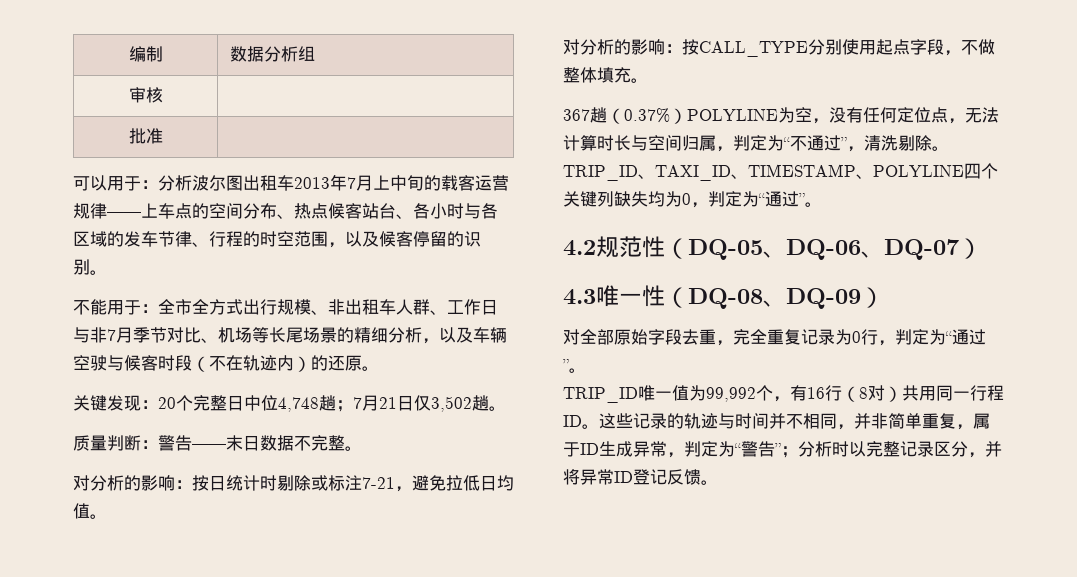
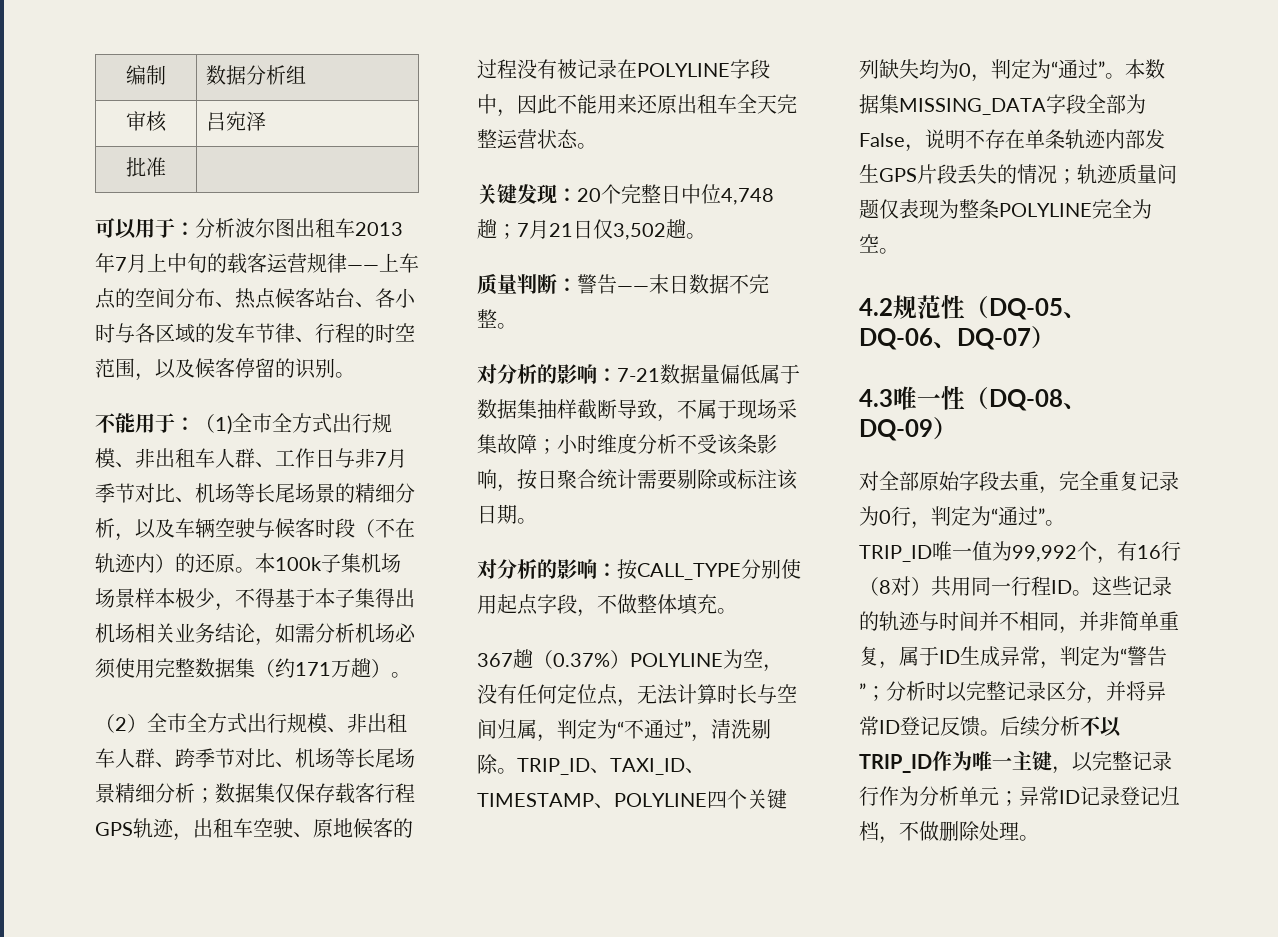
- 审核 |
+ 审核 | 吕宛泽
- 不能用于：全市全方式出行规模、非出租车人群、工作日与非7月季节对比、机场等长尾场景的精细分析，以及车辆空驶与候客时段（不在轨迹内）的还原。
+ 不能用于：（1)全市全方式出行规模、非出租车人群、工作日与非7月季节对比、机场等长尾场景的精细分析，以及车辆空驶与候客时段（不在轨迹内）的还原。本100k子集机场场景样本极少，不得基于本子集得出机场相关业务结论，如需分析机场必须使用完整数据集（约171万趟）。
+ （2）全市全方式出行规模、非出租车人群、跨季节对比、机场等长尾场景精细分析；数据集仅保存载客行程GPS轨迹，出租车空驶、原地候客的过程没有被记录在POLYLINE字段中，因此不能用来还原出租车全天完整运营状态。
- 对分析的影响：按日统计时剔除或标注7-21，避免拉低日均值。
+ 对分析的影响：7-21数据量偏低属于数据集抽样截断导致，不属于现场采集故障；小时维度分析不受该条影响，按日聚合统计需要剔除或标注该日期。
+ 本数据集MISSING_DATA字段全部为False，说明不存在单条轨迹内部发生GPS片段丢失的情况；轨迹质量问题仅表现为整条POLYLINE完全为空。
+ 后续分析不以TRIP_ID作为唯一主键，以完整记录行作为分析单元；异常ID记录登记归档，不做删除处理。

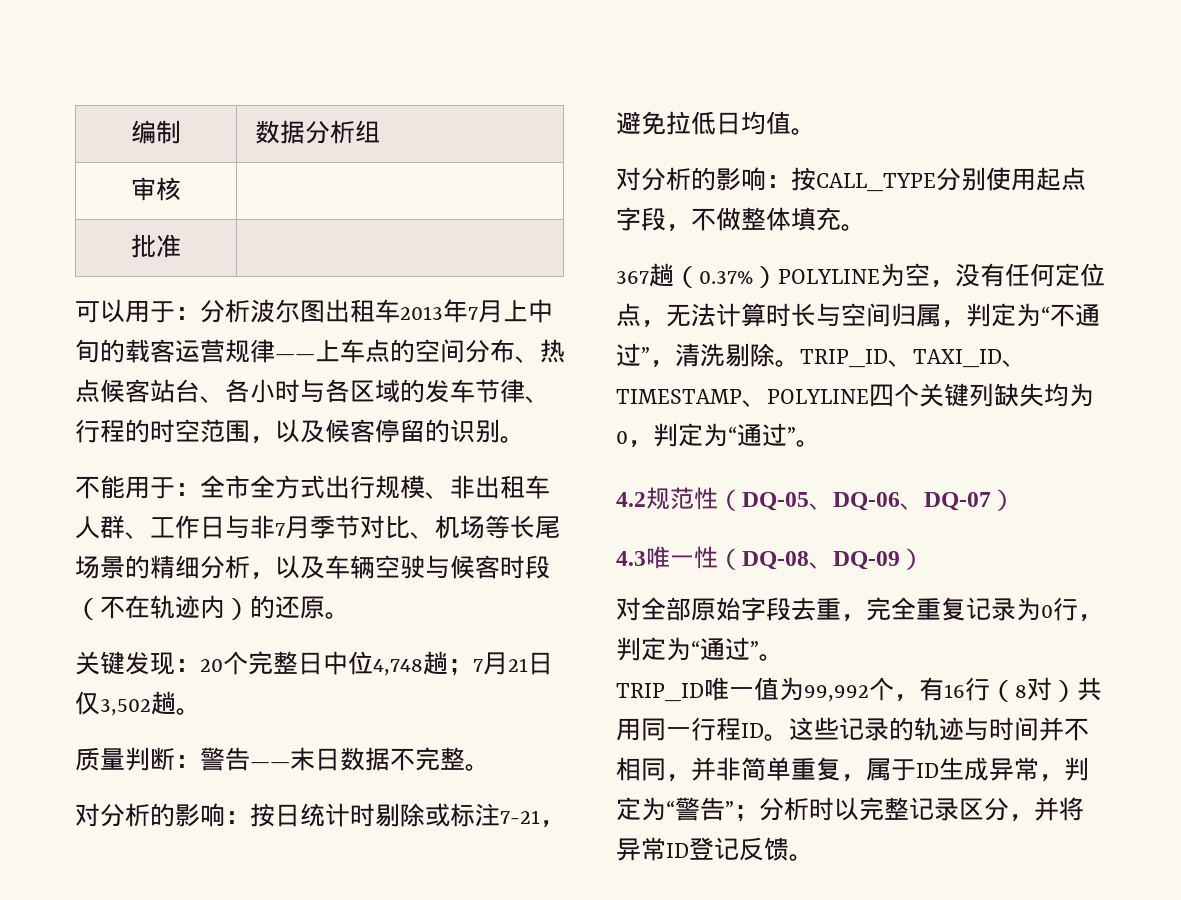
- 审核 | 吕宛泽
+ 审核 |
- 不能用于：（1)全市全方式出行规模、非出租车人群、工作日与非7月季节对比、机场等长尾场景的精细分析，以及车辆空驶与候客时段（不在轨迹内）的还原。本100k子集机场场景样本极少，不得基于本子集得出机场相关业务结论，如需分析机场必须使用完整数据集（约171万趟）。
- （2）全市全方式出行规模、非出租车人群、跨季节对比、机场等长尾场景精细分析；数据集仅保存载客行程GPS轨迹，出租车空驶、原地候客的过程没有被记录在POLYLINE字段中，因此不能用来还原出租车全天完整运营状态。
+ 不能用于：全市全方式出行规模、非出租车人群、工作日与非7月季节对比、机场等长尾场景的精细分析，以及车辆空驶与候客时段（不在轨迹内）的还原。
- 对分析的影响：7-21数据量偏低属于数据集抽样截断导致，不属于现场采集故障；小时维度分析不受该条影响，按日聚合统计需要剔除或标注该日期。
+ 对分析的影响：按日统计时剔除或标注7-21，避免拉低日均值。
- 本数据集MISSING_DATA字段全部为False，说明不存在单条轨迹内部发生GPS片段丢失的情况；轨迹质量问题仅表现为整条POLYLINE完全为空。
- 后续分析不以TRIP_ID作为唯一主键，以完整记录行作为分析单元；异常ID记录登记归档，不做删除处理。

